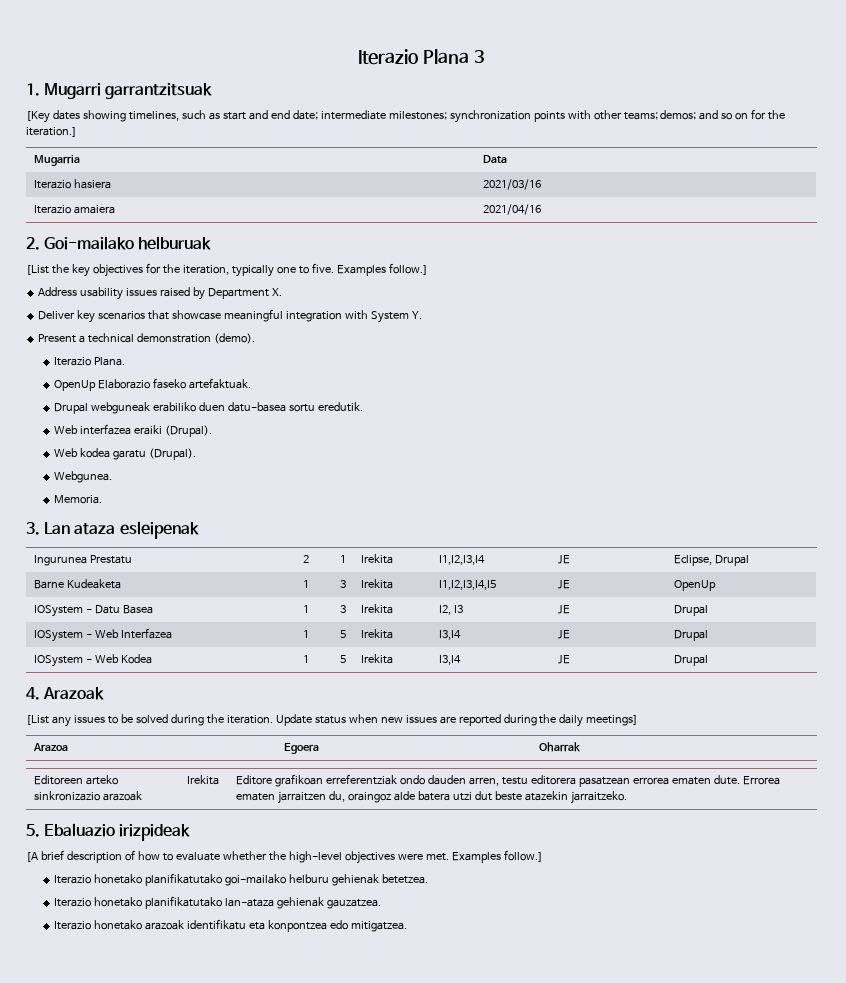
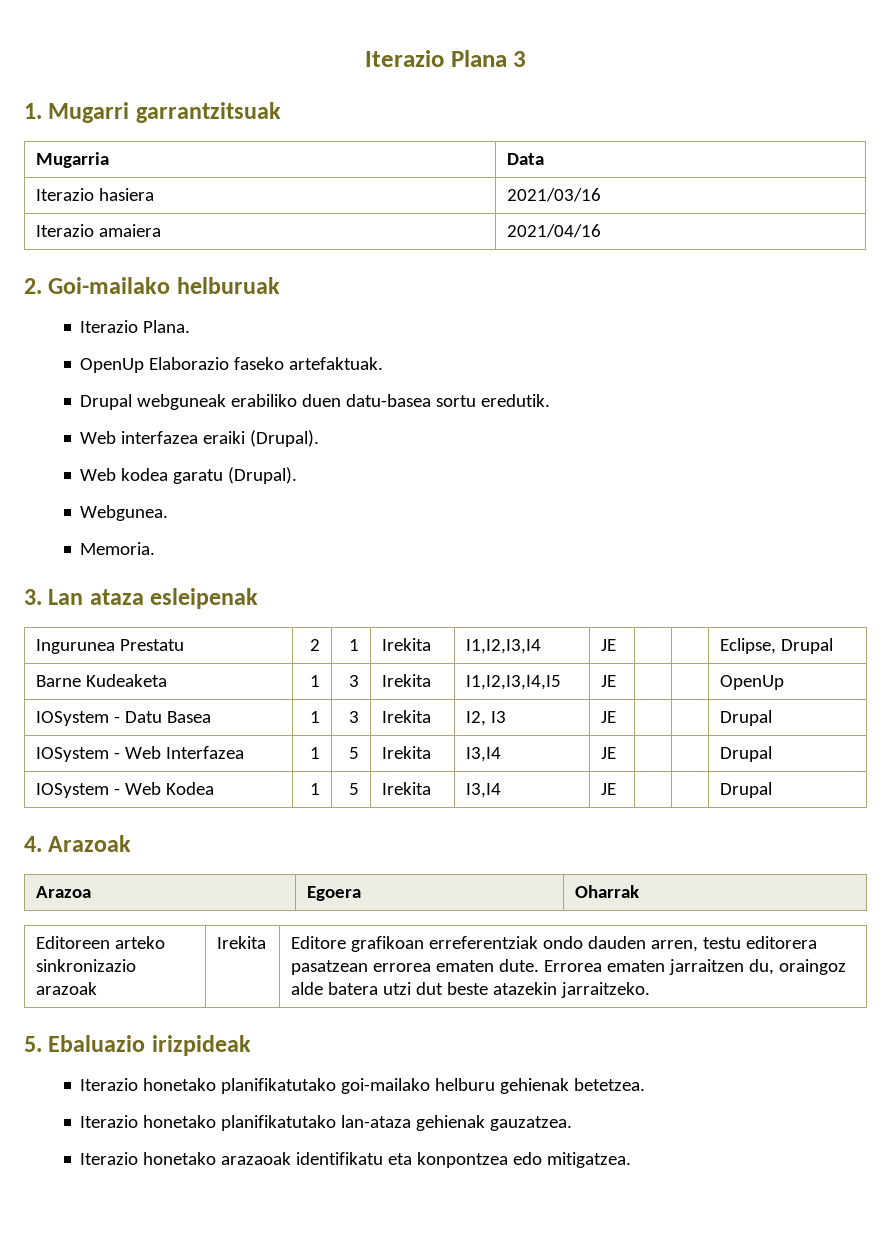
- [Key dates showing timelines, such as start and end date; intermediate milestones; synchronization points with other teams; demos; and so on for the iteration.]
- [List the key objectives for the iteration, typically one to five. Examples follow.]
- Address usability issues raised by Department X.
- Deliver key scenarios that showcase meaningful integration with System Y.
- Present a technical demonstration (demo).
- [List any issues to be solved during the iteration. Update status when new issues are reported during the daily meetings]
- [A brief description of how to evaluate whether the high-level objectives were met. Examples follow.]
- Iterazio honetako arazoak identifikatu eta konpontzea edo mitigatzea.
+ Iterazio honetako arazaoak identifikatu eta konpontzea edo mitigatzea.

